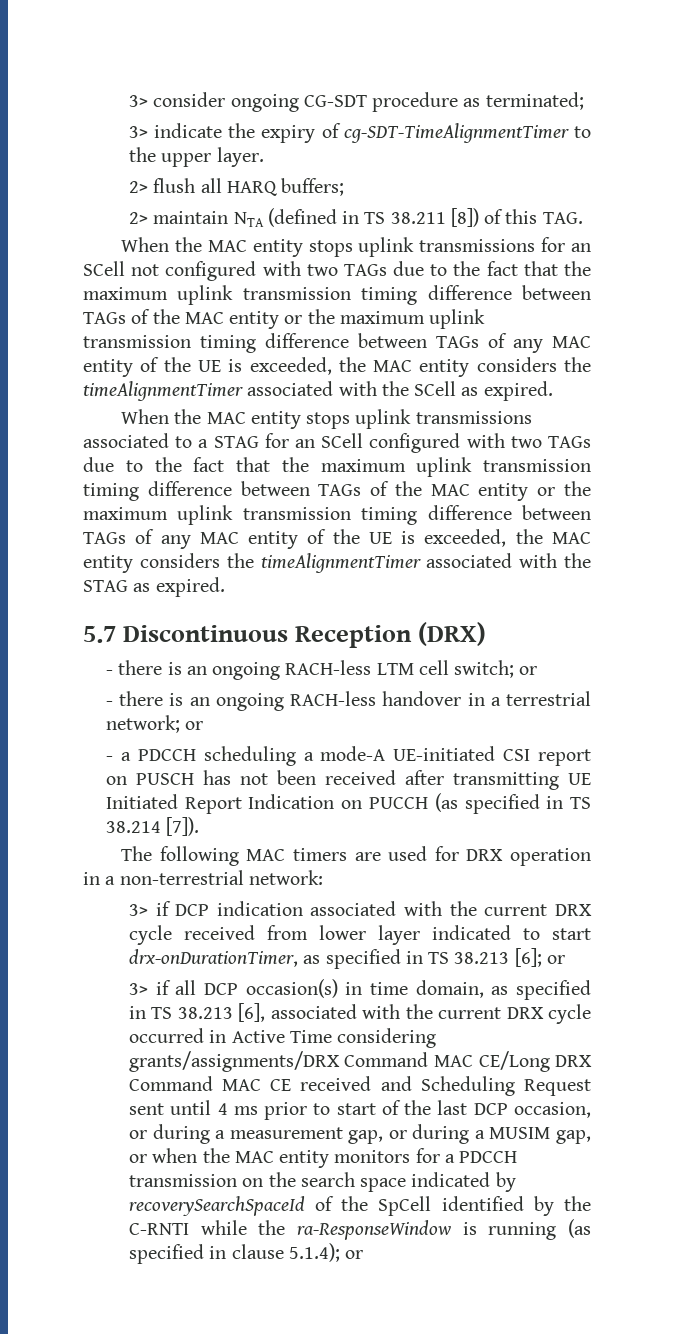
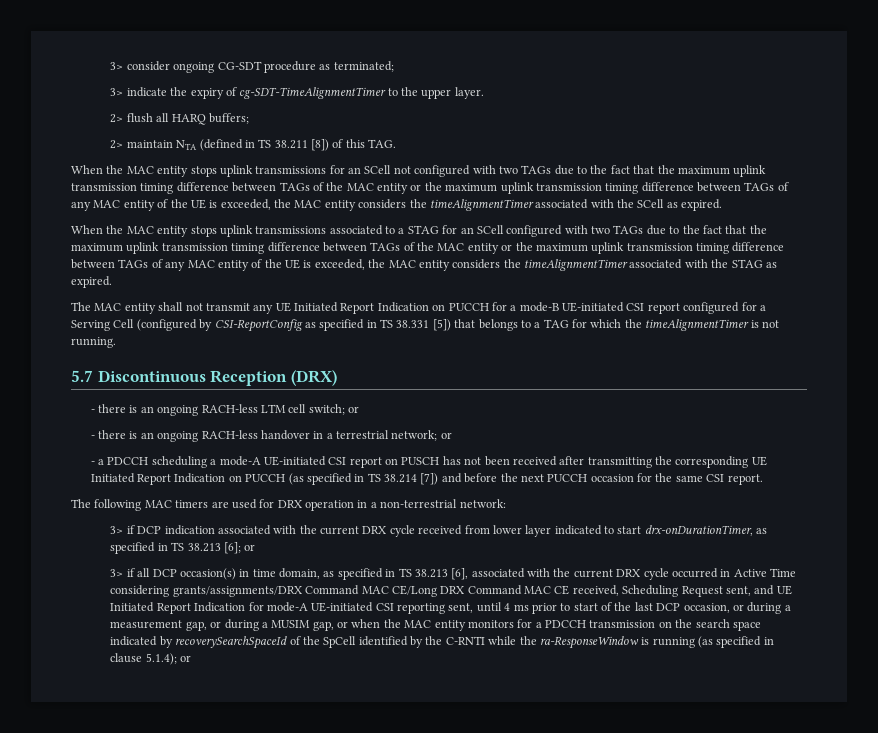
+ The MAC entity shall not transmit any UE Initiated Report Indication on PUCCH for a mode-B UE-initiated CSI report configured for a Serving Cell (configured by CSI-ReportConfig as specified in TS 38.331 [5]) that belongs to a TAG for which the timeAlignmentTimer is not running.
- - a PDCCH scheduling a mode-A UE-initiated CSI report on PUSCH has not been received after transmitting UE Initiated Report Indication on PUCCH (as specified in TS 38.214 [7]).
+ - a PDCCH scheduling a mode-A UE-initiated CSI report on PUSCH has not been received after transmitting the corresponding UE Initiated Report Indication on PUCCH (as specified in TS 38.214 [7]) and before the next PUCCH occasion for the same CSI report.
- 3> if all DCP occasion(s) in time domain, as specified in TS 38.213 [6], associated with the current DRX cycle occurred in Active Time considering grants/assignments/DRX Command MAC CE/Long DRX Command MAC CE received and Scheduling Request sent until 4 ms prior to start of the last DCP occasion, or during a measurement gap, or during a MUSIM gap, or when the MAC entity monitors for a PDCCH transmission on the search space indicated by recoverySearchSpaceId of the SpCell identified by the C-RNTI while the ra-ResponseWindow is running (as specified in clause 5.1.4);
+ 3> if all DCP occasion(s) in time domain, as specified in TS 38.213 [6], associated with the current DRX cycle occurred in Active Time considering grants/assignments/DRX Command MAC CE/Long DRX Command MAC CE received, Scheduling Request sent, and UE Initiated Report Indication for mode-A UE-initiated CSI reporting sent, until 4 ms prior to start of the last DCP occasion, or during a measurement gap, or during a MUSIM gap, or when the MAC entity monitors for a PDCCH transmission on the search space indicated by recoverySearchSpaceId of the SpCell identified by the C-RNTI while the ra-ResponseWindow is running (as specified in clause 5.1.4);

